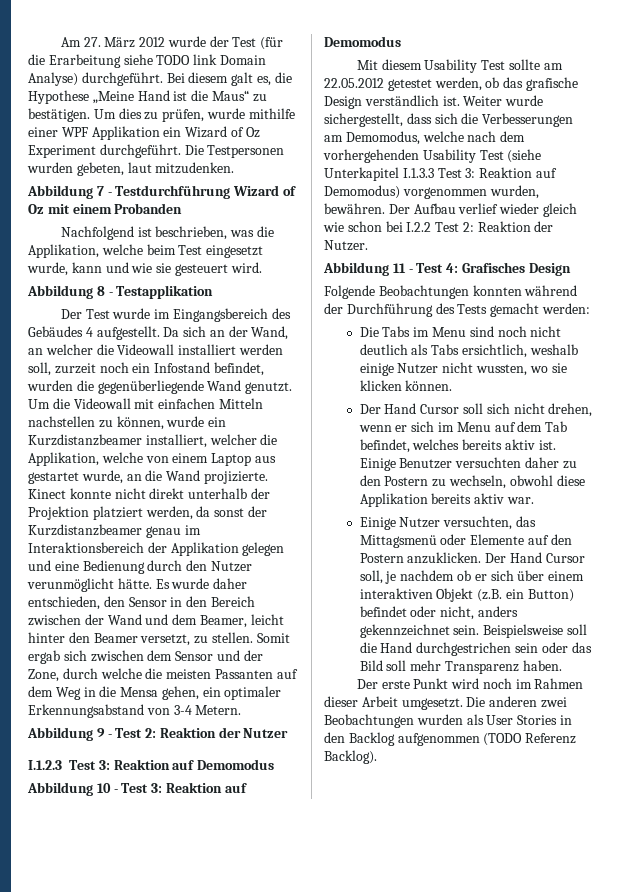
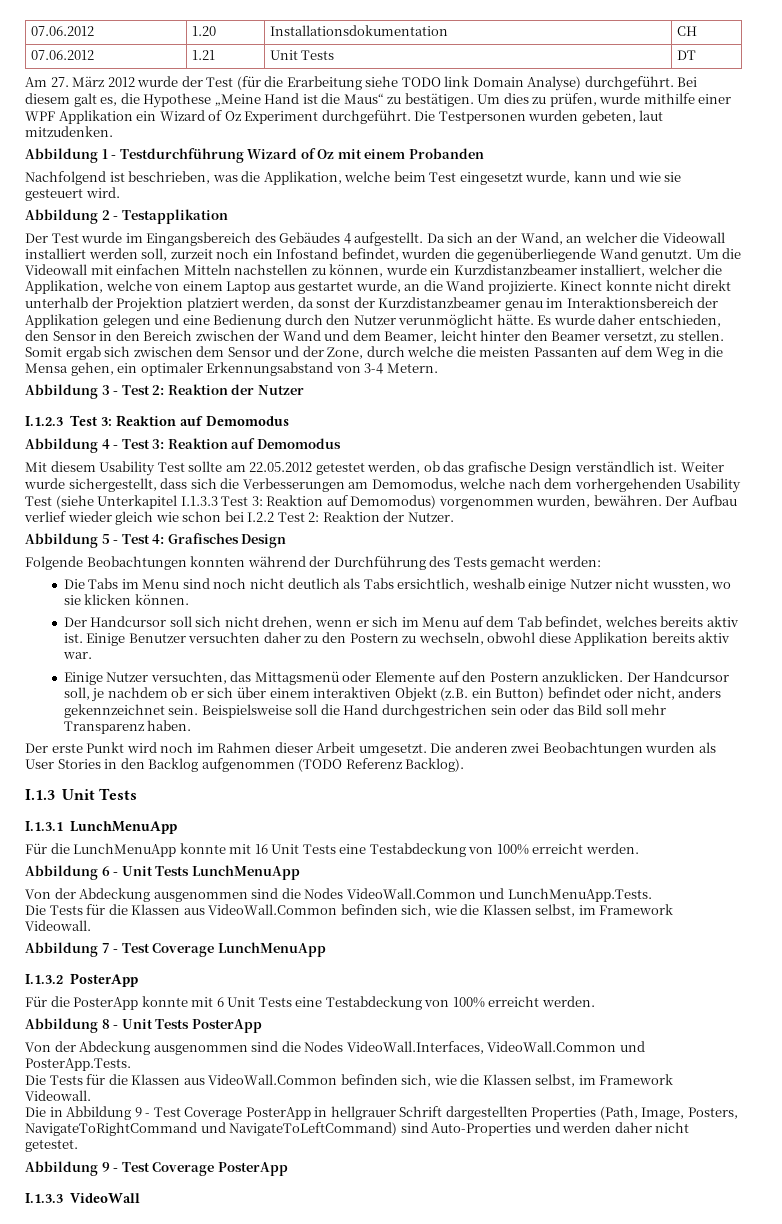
+ 07.06.2012 | 1.20 | Installationsdokumentation | CH
+ 07.06.2012 | 1.21 | Unit Tests | DT
- Abbildung 7 - Testdurchführung Wizard of Oz mit einem Probanden
+ Abbildung 1 - Testdurchführung Wizard of Oz mit einem Probanden
- Abbildung 8 - Testapplikation
+ Abbildung 2 - Testapplikation
- Abbildung 9 - Test 2: Reaktion der Nutzer
+ Abbildung 3 - Test 2: Reaktion der Nutzer
- Abbildung 10 - Test 3: Reaktion auf Demomodus
+ Abbildung 4 - Test 3: Reaktion auf Demomodus
- Abbildung 11 - Test 4: Grafisches Design
+ Abbildung 5 - Test 4: Grafisches Design
- Der Hand Cursor soll sich nicht drehen, wenn er sich im Menu auf dem Tab befindet, welches bereits aktiv ist.
+ Der Handcursor soll sich nicht drehen, wenn er sich im Menu auf dem Tab befindet, welches bereits aktiv ist.
- Der Hand Cursor soll, je nachdem ob er sich über einem interaktiven Objekt (z.B. ein Button) befindet oder nicht, anders gekennzeichnet sein.
+ Der Handcursor soll, je nachdem ob er sich über einem interaktiven Objekt (z.B. ein Button) befindet oder nicht, anders gekennzeichnet sein.
+ I.1.3 Unit Tests
+ I.1.3.1 LunchMenuApp
+ Für die LunchMenuApp konnte mit 16 Unit Tests eine Testabdeckung von 100% erreicht werden.
+ Abbildung 6 - Unit Tests LunchMenuApp
+ Von der Abdeckung ausgenommen sind die Nodes VideoWall.Common und LunchMenuApp.Tests.
+ Die Tests für die Klassen aus VideoWall.Common befinden sich, wie die Klassen selbst, im Framework Videowall.
+ Abbildung 7 - Test Coverage LunchMenuApp
+ I.1.3.2 PosterApp
+ Für die PosterApp konnte mit 6 Unit Tests eine Testabdeckung von 100% erreicht werden.
+ Abbildung 8 - Unit Tests PosterApp
+ Von der Abdeckung ausgenommen sind die Nodes VideoWall.Interfaces, VideoWall.Common und PosterApp.Tests.
+ Die Tests für die Klassen aus VideoWall.Common befinden sich, wie die Klassen selbst, im Framework Videowall.
+ Die in Abbildung 9 - Test Coverage PosterApp in hellgrauer Schrift dargestellten Properties (Path, Image, Posters, NavigateToRightCommand und NavigateToLeftCommand) sind Auto-Properties und werden daher nicht getestet.
+ Abbildung 9 - Test Coverage PosterApp
+ I.1.3.3 VideoWall

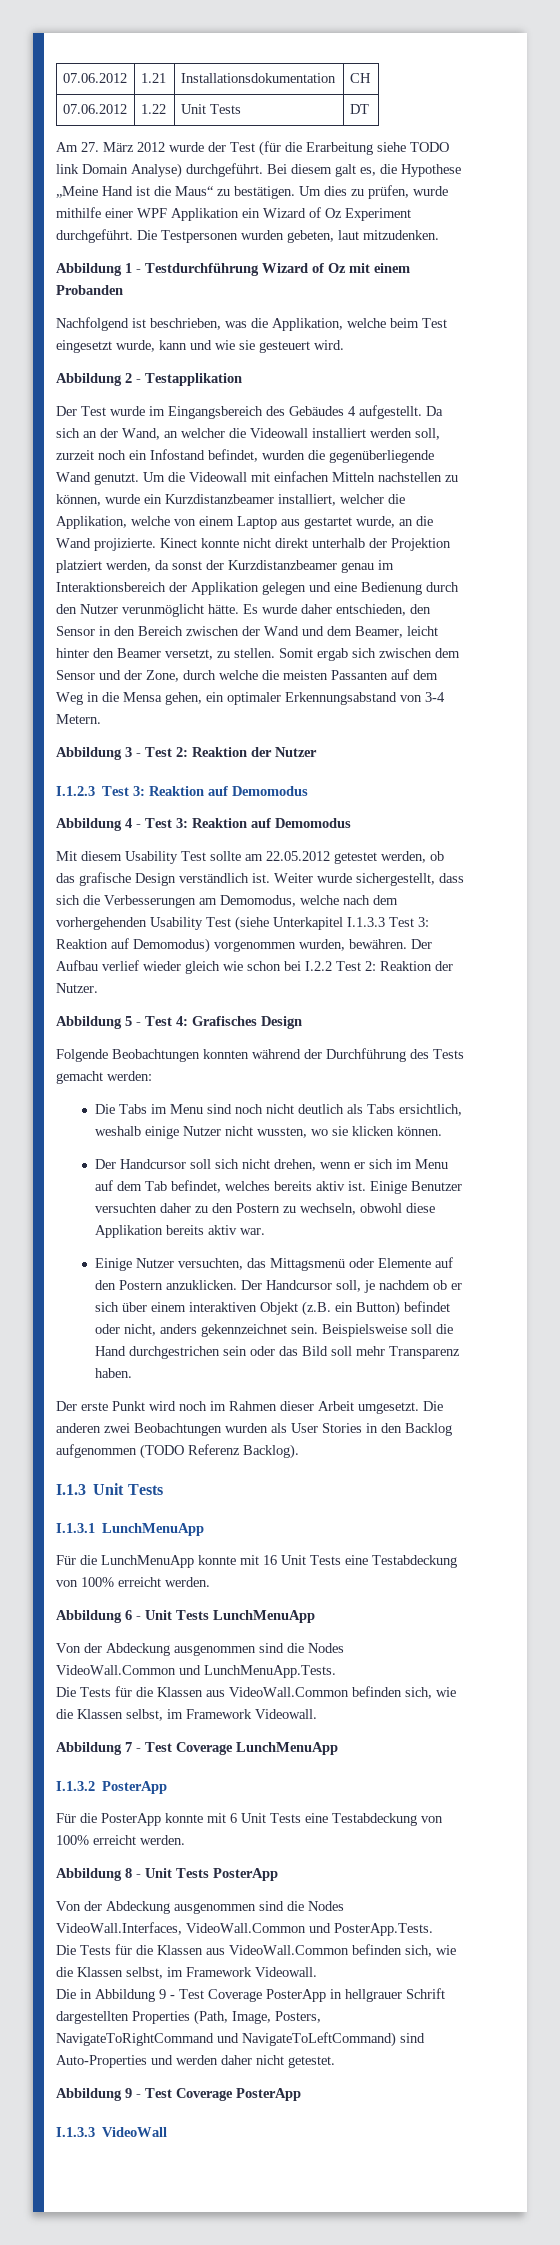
- 07.06.2012 | 1.20 | Installationsdokumentation | CH
+ 07.06.2012 | 1.21 | Installationsdokumentation | CH
- 07.06.2012 | 1.21 | Unit Tests | DT
+ 07.06.2012 | 1.22 | Unit Tests | DT

